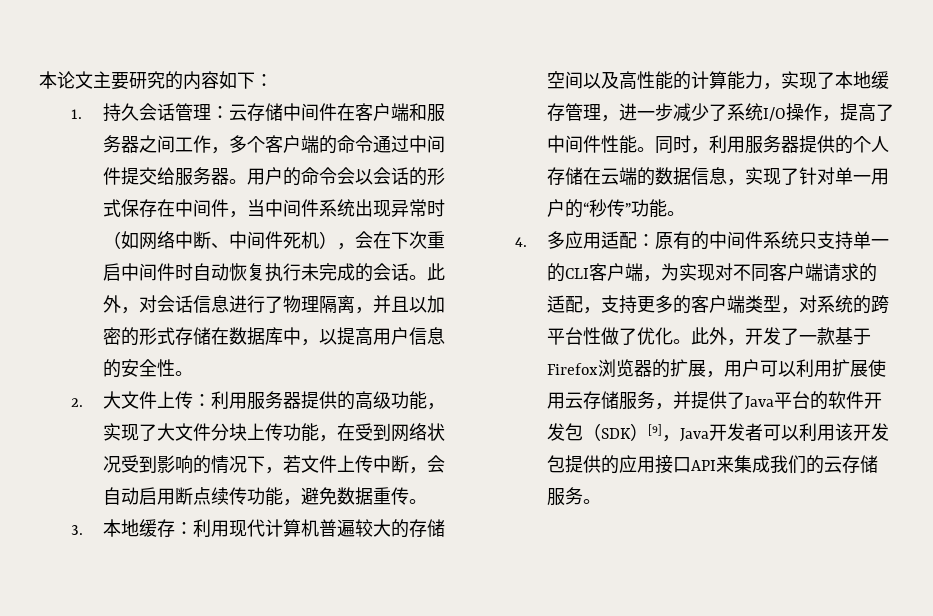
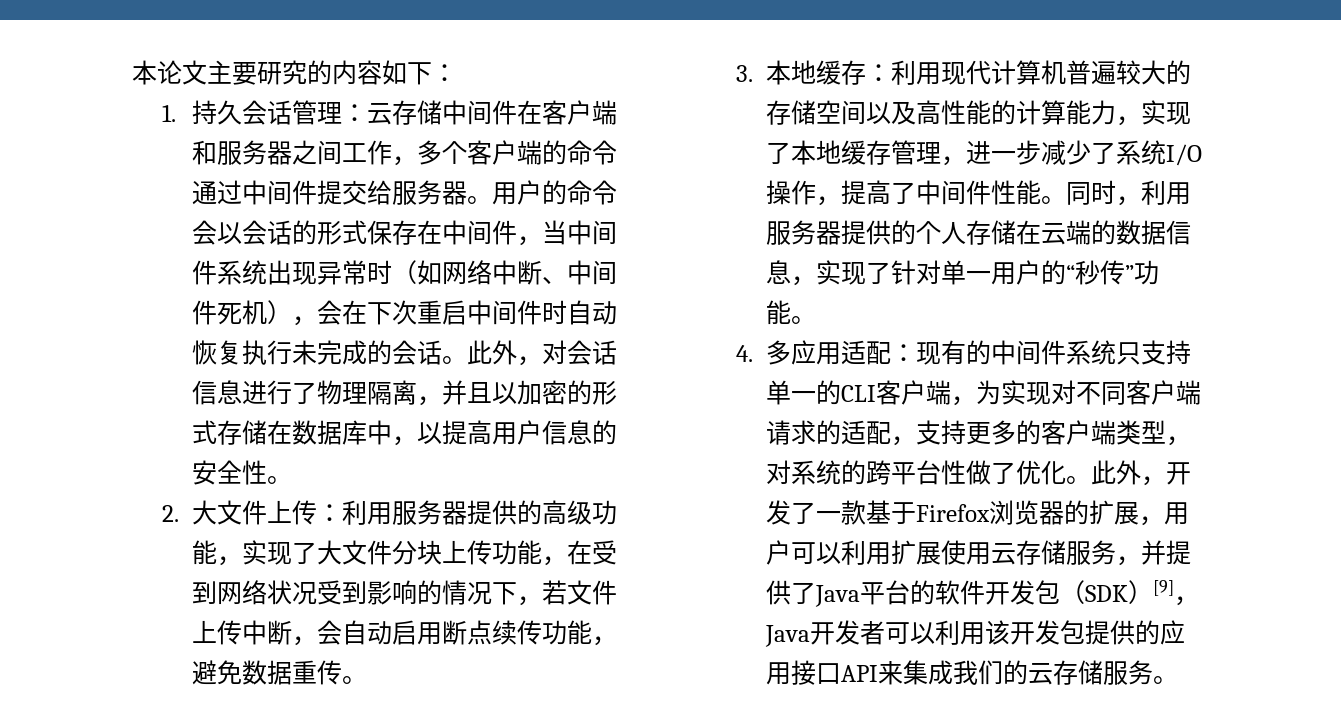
- 4.多应用适配：原有的中间件系统只支持单一的CLI客户端，为实现对不同客户端请求的适配，支持更多的客户端类型，对系统的跨平台性做了优化。
+ 4.多应用适配：现有的中间件系统只支持单一的CLI客户端，为实现对不同客户端请求的适配，支持更多的客户端类型，对系统的跨平台性做了优化。

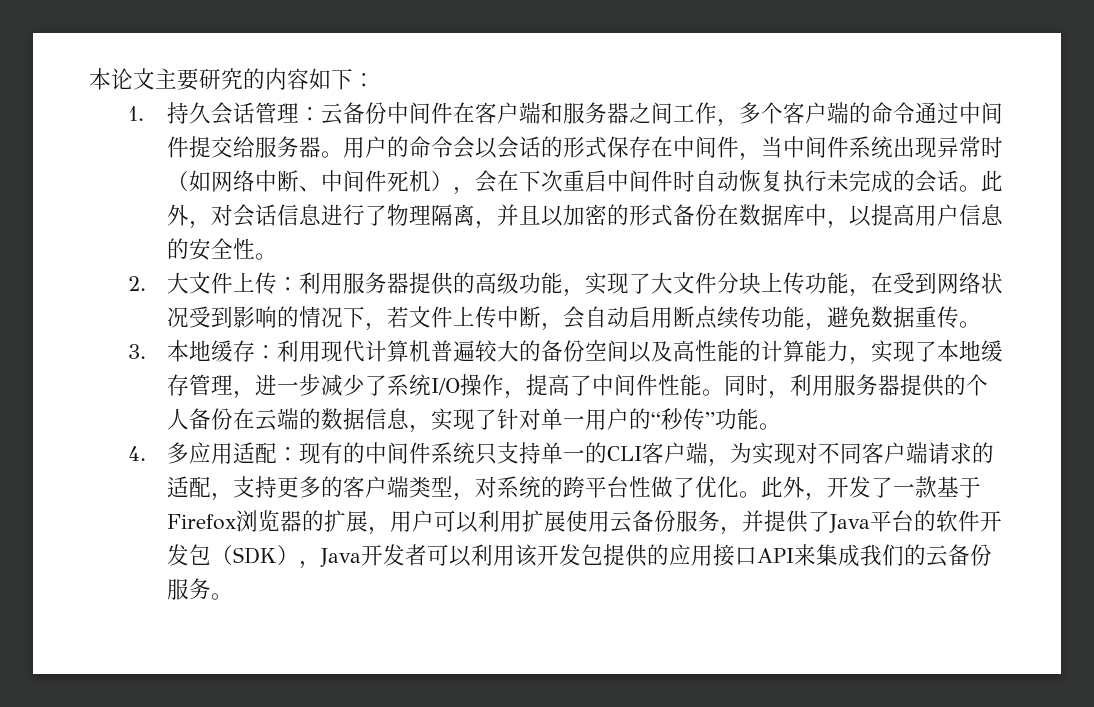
- 1.持久会话管理：云存储中间件在客户端和服务器之间工作，多个客户端的命令通过中间件提交给服务器。
+ 1.持久会话管理：云备份中间件在客户端和服务器之间工作，多个客户端的命令通过中间件提交给服务器。
- 此外，对会话信息进行了物理隔离，并且以加密的形式存储在数据库中，以提高用户信息的安全性。
+ 此外，对会话信息进行了物理隔离，并且以加密的形式备份在数据库中，以提高用户信息的安全性。
- 3.本地缓存：利用现代计算机普遍较大的存储空间以及高性能的计算能力，实现了本地缓存管理，进一步减少了系统I/O操作，提高了中间件性能。
+ 3.本地缓存：利用现代计算机普遍较大的备份空间以及高性能的计算能力，实现了本地缓存管理，进一步减少了系统I/O操作，提高了中间件性能。
- 同时，利用服务器提供的个人存储在云端的数据信息，实现了针对单一用户的“秒传”功能。
+ 同时，利用服务器提供的个人备份在云端的数据信息，实现了针对单一用户的“秒传”功能。
- 此外，开发了一款基于Firefox浏览器的扩展，用户可以利用扩展使用云存储服务，并提供了Java平台的软件开发包（SDK）[9]，Java开发者可以利用该开发包提供的应用接口API来集成我们的云存储服务。
+ 此外，开发了一款基于Firefox浏览器的扩展，用户可以利用扩展使用云备份服务，并提供了Java平台的软件开发包（SDK），Java开发者可以利用该开发包提供的应用接口API来集成我们的云备份服务。

